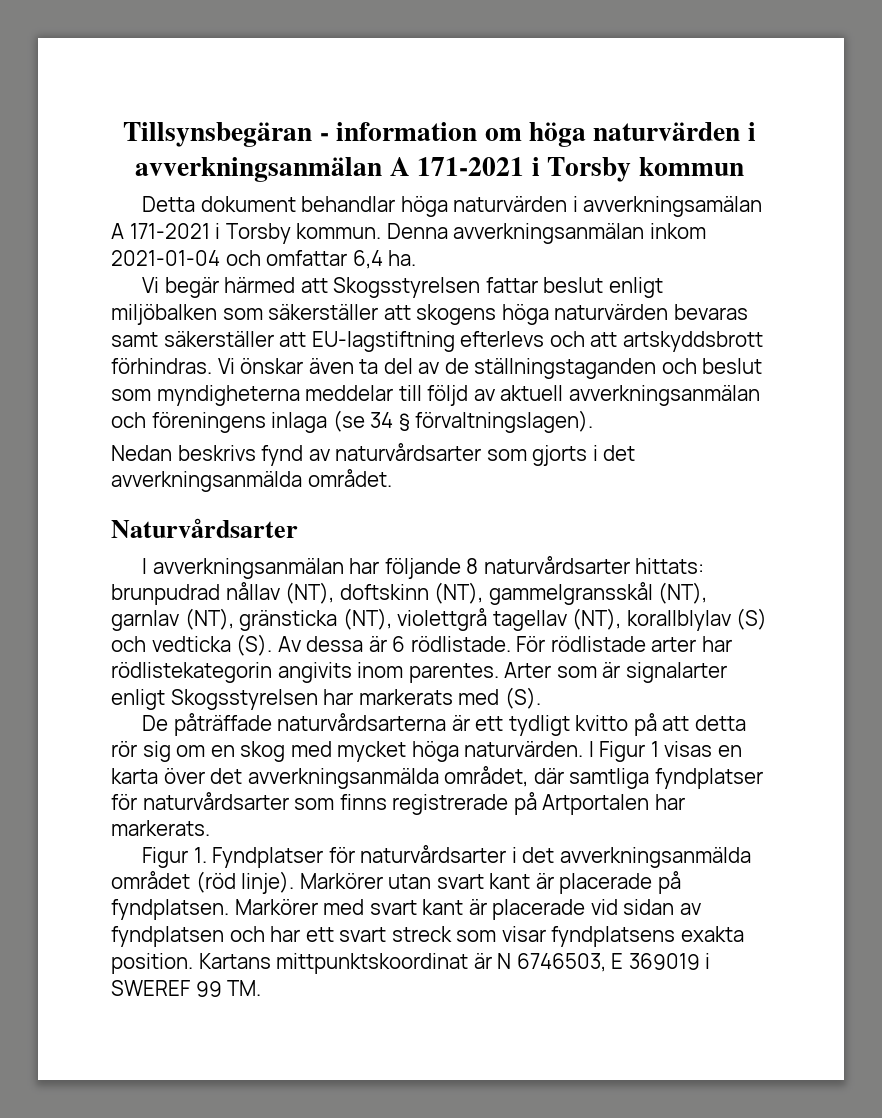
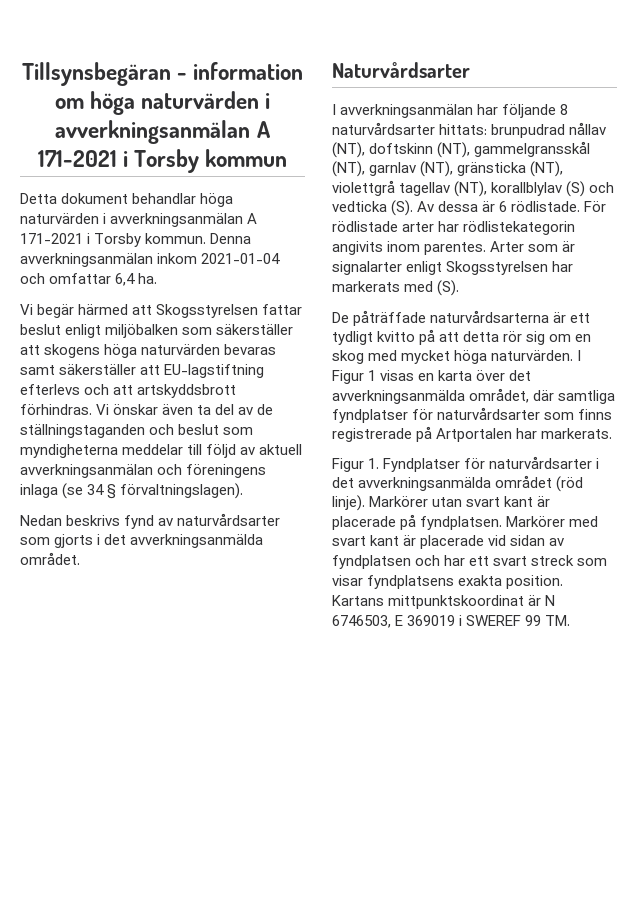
- Detta dokument behandlar höga naturvärden i avverkningsamälan A 171-2021 i Torsby kommun.
+ Detta dokument behandlar höga naturvärden i avverkningsanmälan A 171-2021 i Torsby kommun.

